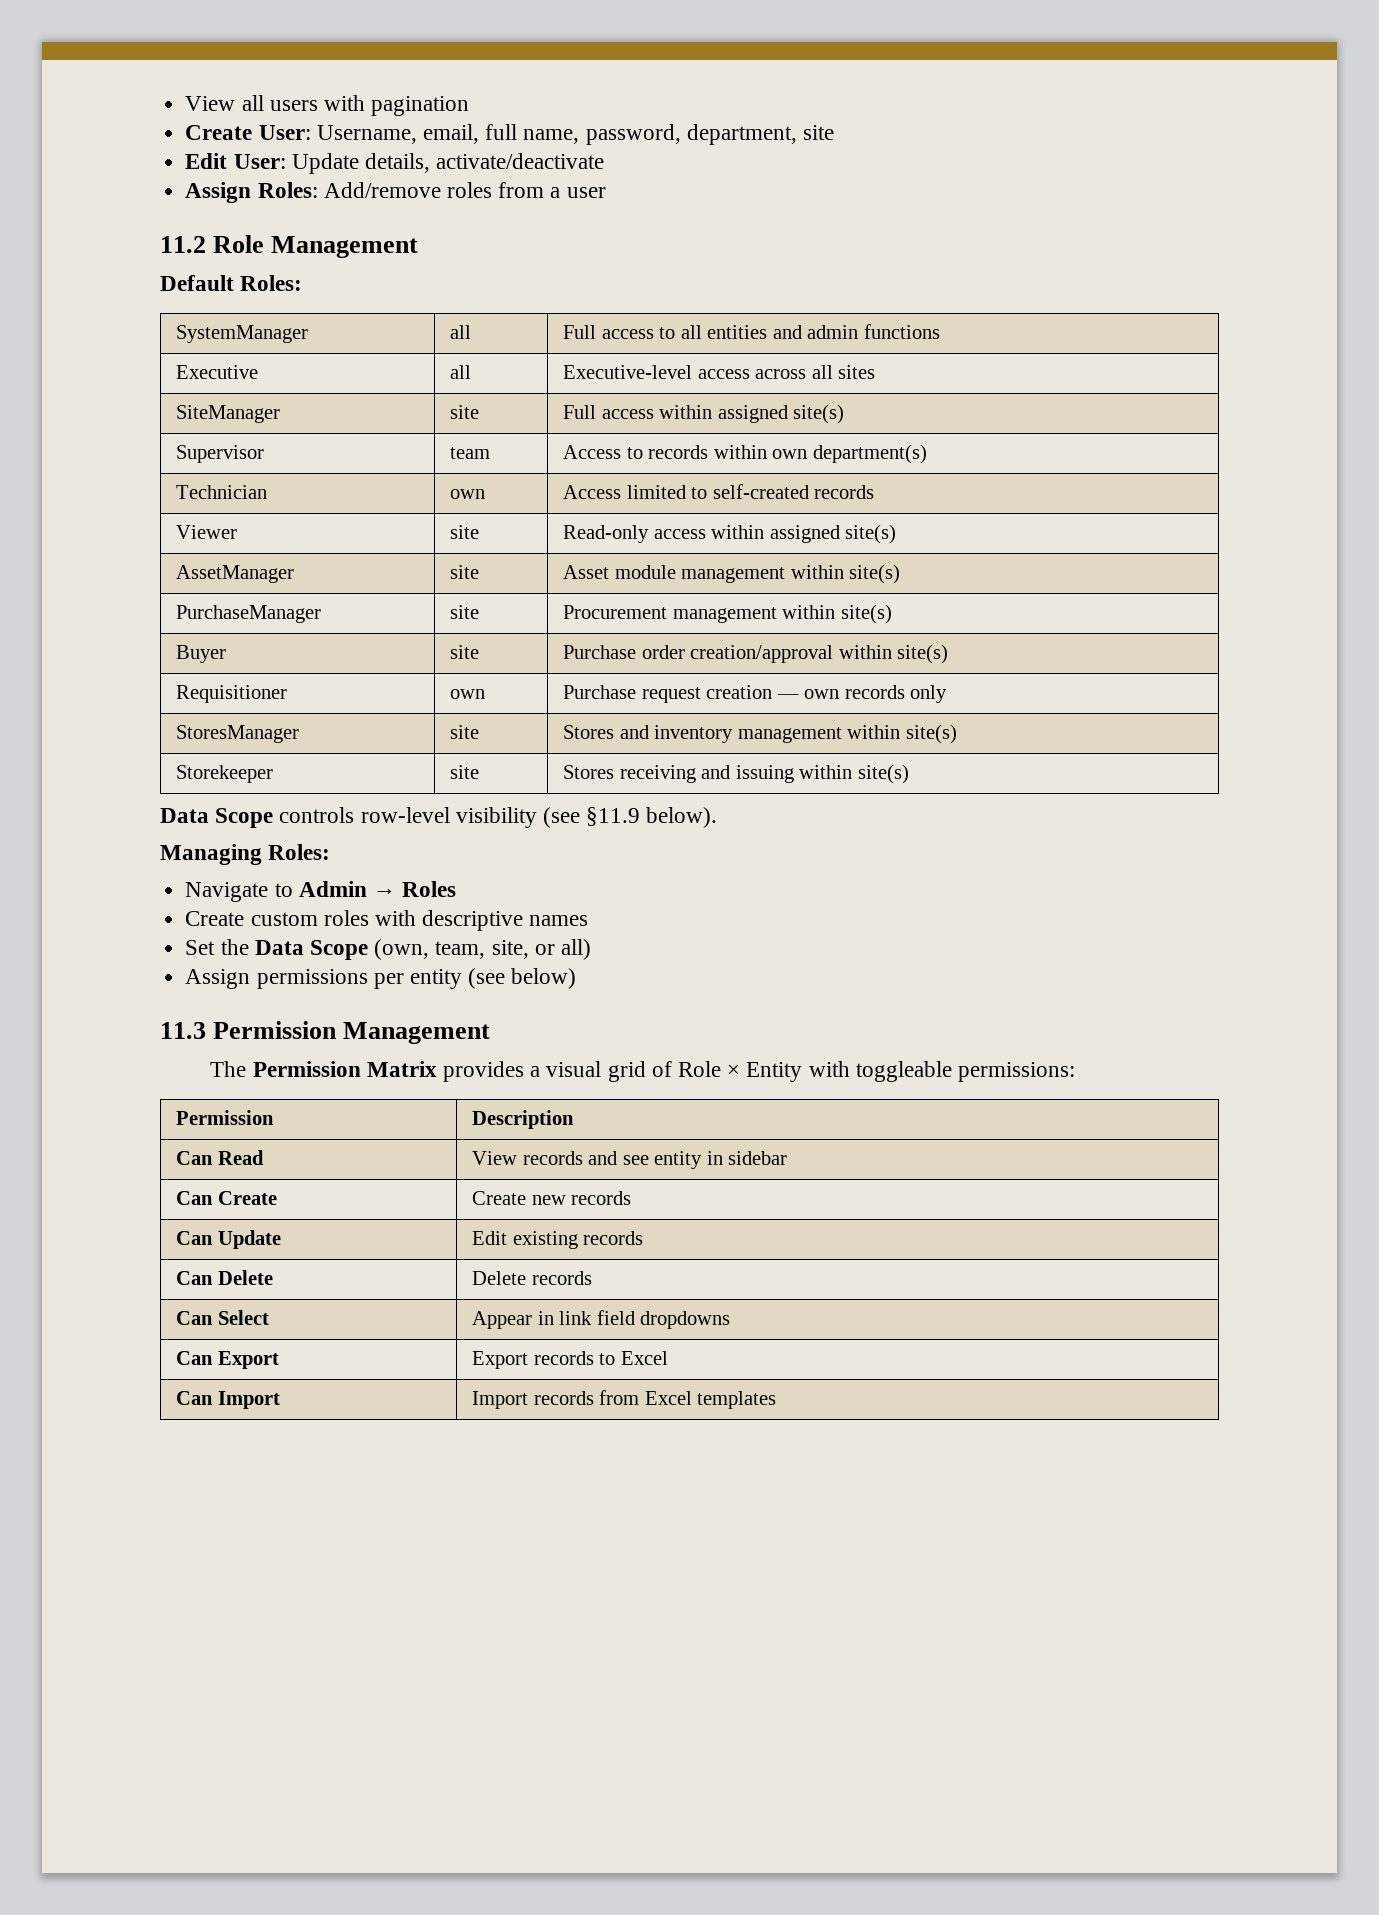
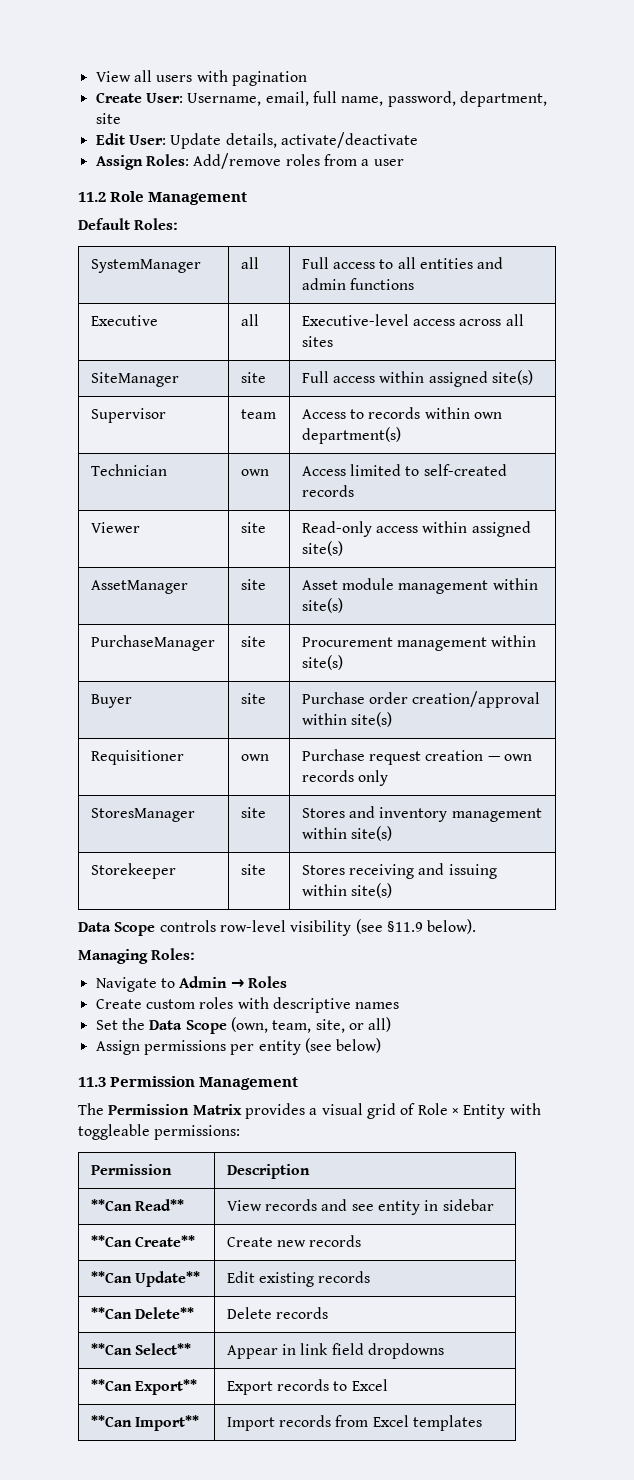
- Can Read | View records and see entity in sidebar
+ **Can Read** | View records and see entity in sidebar
- Can Create | Create new records
+ **Can Create** | Create new records
- Can Update | Edit existing records
+ **Can Update** | Edit existing records
- Can Delete | Delete records
+ **Can Delete** | Delete records
- Can Select | Appear in link field dropdowns
+ **Can Select** | Appear in link field dropdowns
- Can Export | Export records to Excel
+ **Can Export** | Export records to Excel
- Can Import | Import records from Excel templates
+ **Can Import** | Import records from Excel templates

